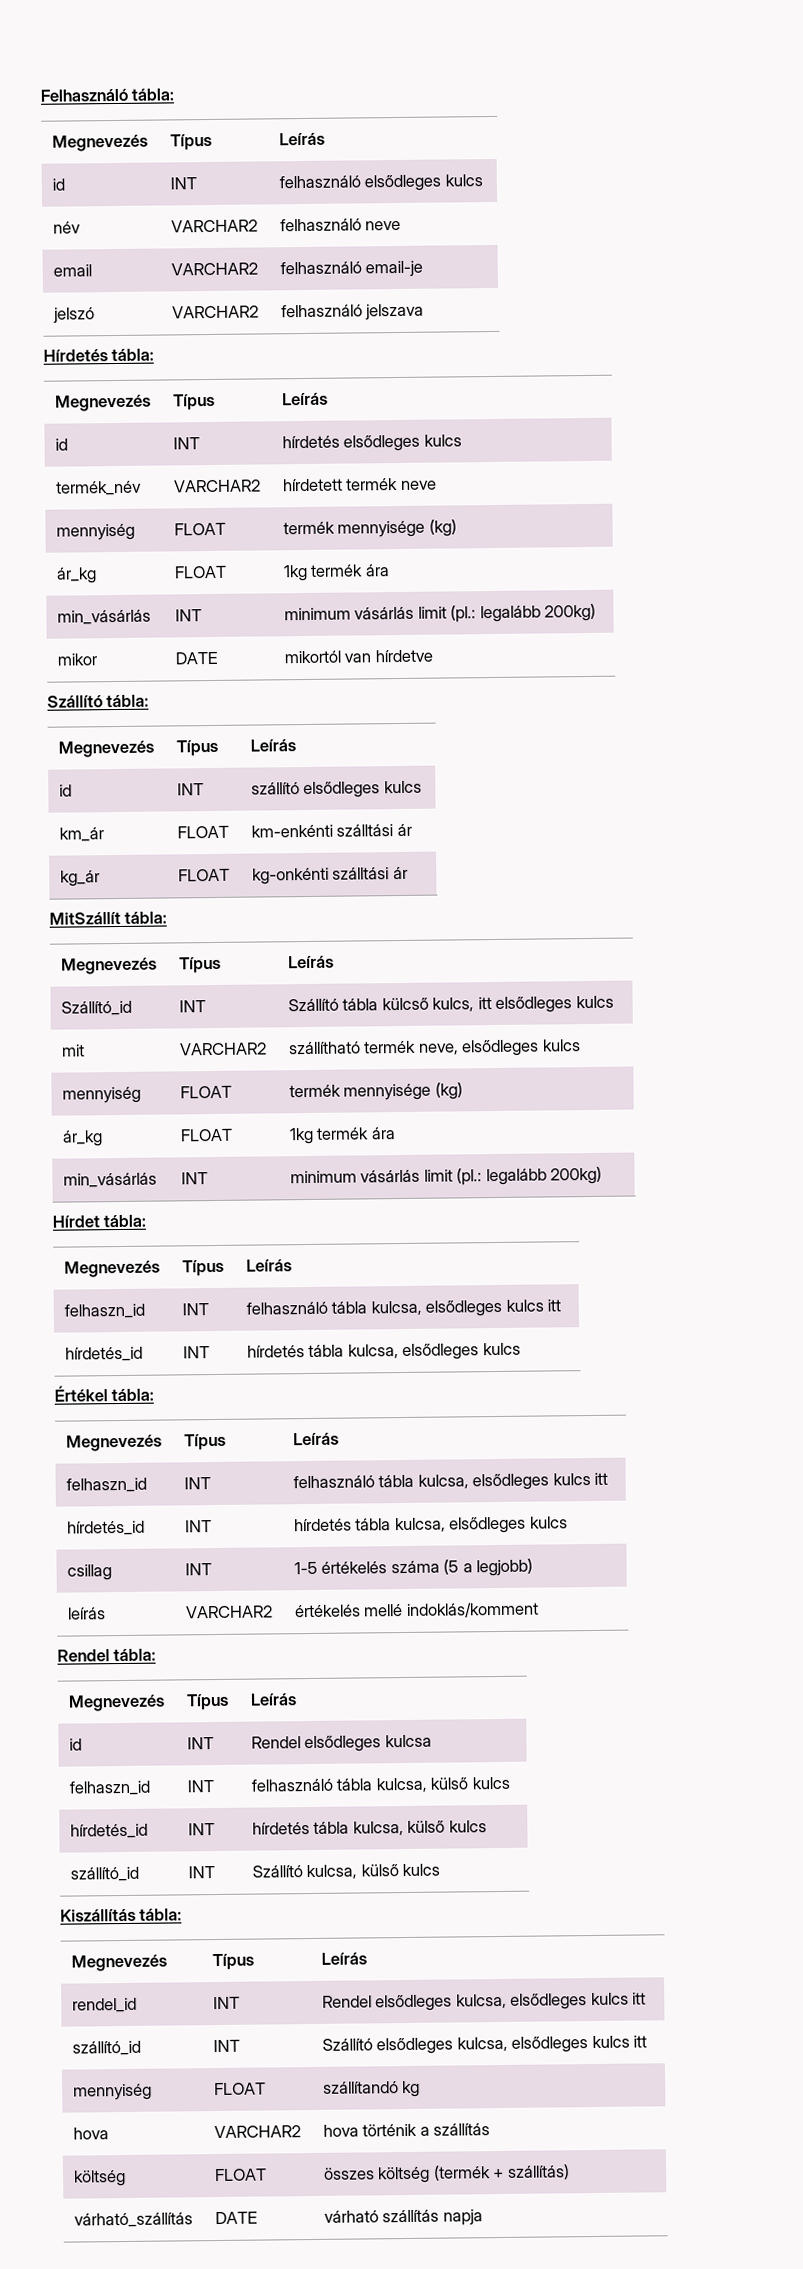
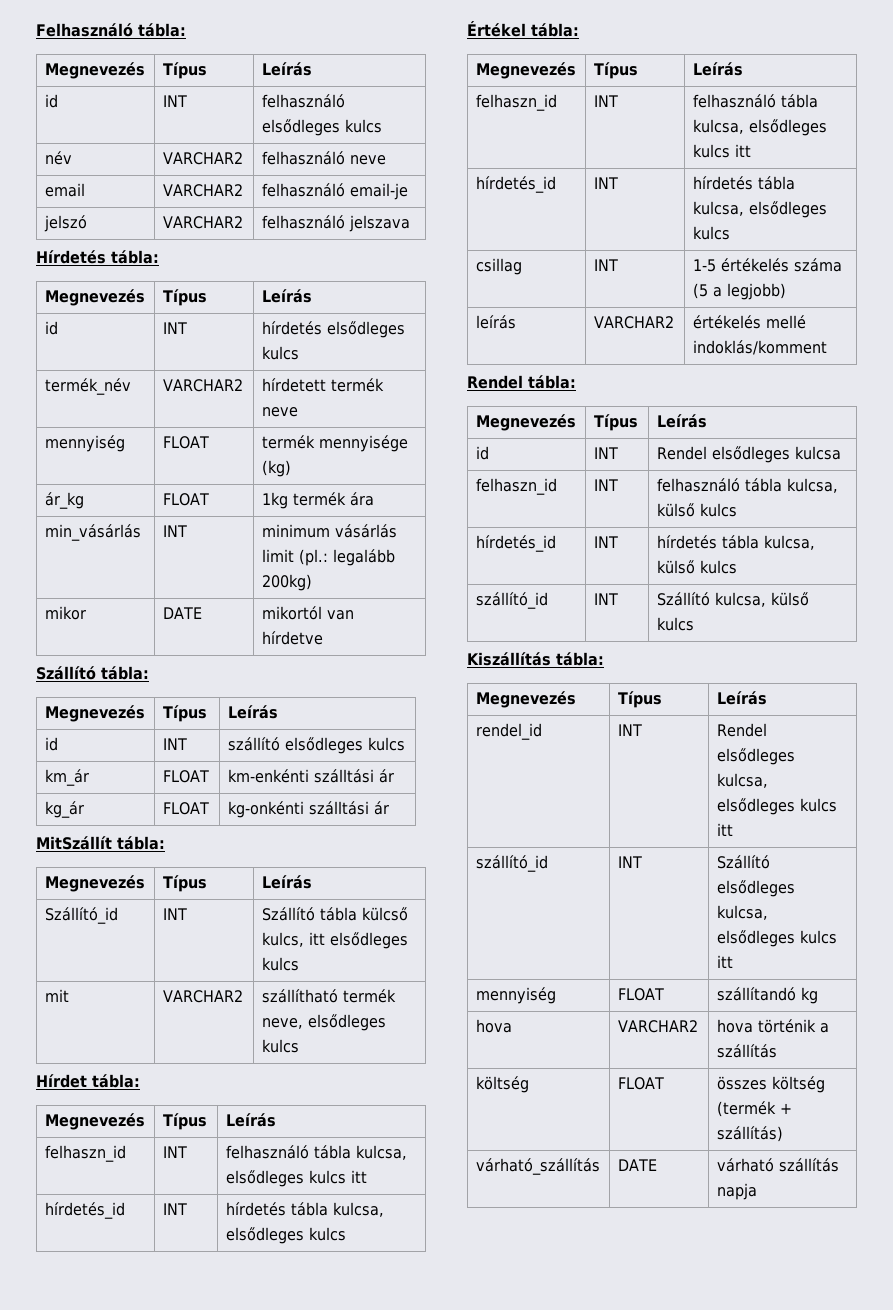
  mit | VARCHAR2 | szállítható termék neve, elsődleges kulcs
- mennyiség | FLOAT | termék mennyisége (kg)
- ár_kg | FLOAT | 1kg termék ára
- min_vásárlás | INT | minimum vásárlás limit (pl.: legalább 200kg)

